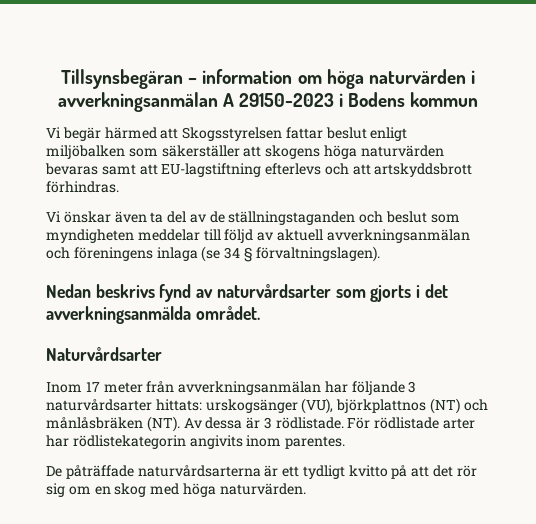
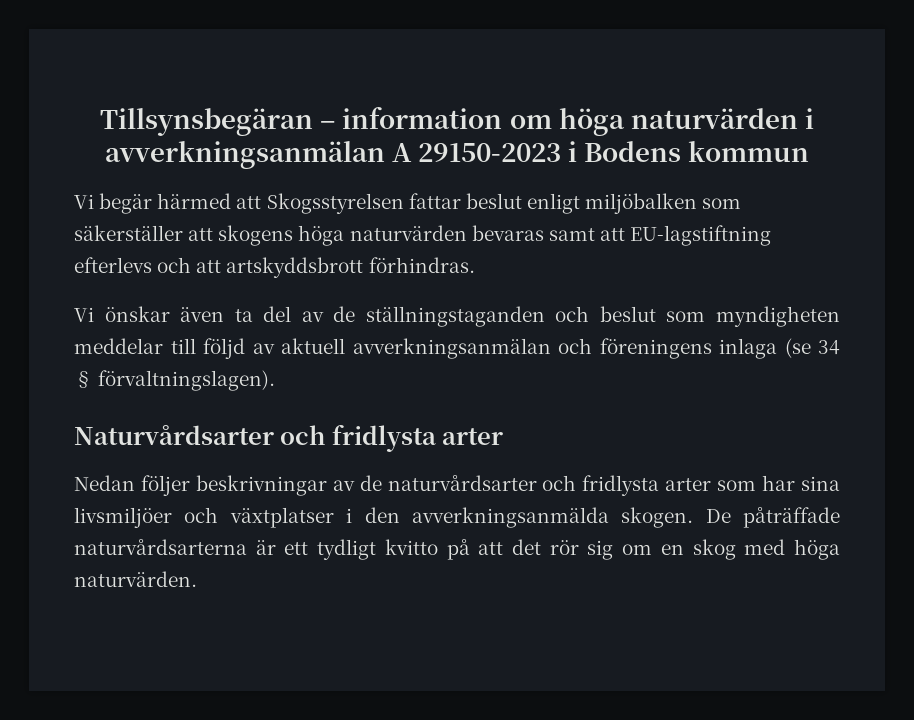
- Nedan beskrivs fynd av naturvårdsarter som gjorts i det avverkningsanmälda området.
- Naturvårdsarter
- Inom 17 meter från avverkningsanmälan har följande 3 naturvårdsarter hittats: urskogsänger (VU), björkplattnos (NT) och månlåsbräken (NT). Av dessa är 3 rödlistade. För rödlistade arter har rödlistekategorin angivits inom parentes.
- De påträffade naturvårdsarterna är ett tydligt kvitto på att det rör sig om en skog med höga naturvärden.
+ Naturvårdsarter och fridlysta arter
+ Nedan följer beskrivningar av de naturvårdsarter och fridlysta arter som har sina livsmiljöer och växtplatser i den avverkningsanmälda skogen. De påträffade naturvårdsarterna är ett tydligt kvitto på att det rör sig om en skog med höga naturvärden.

